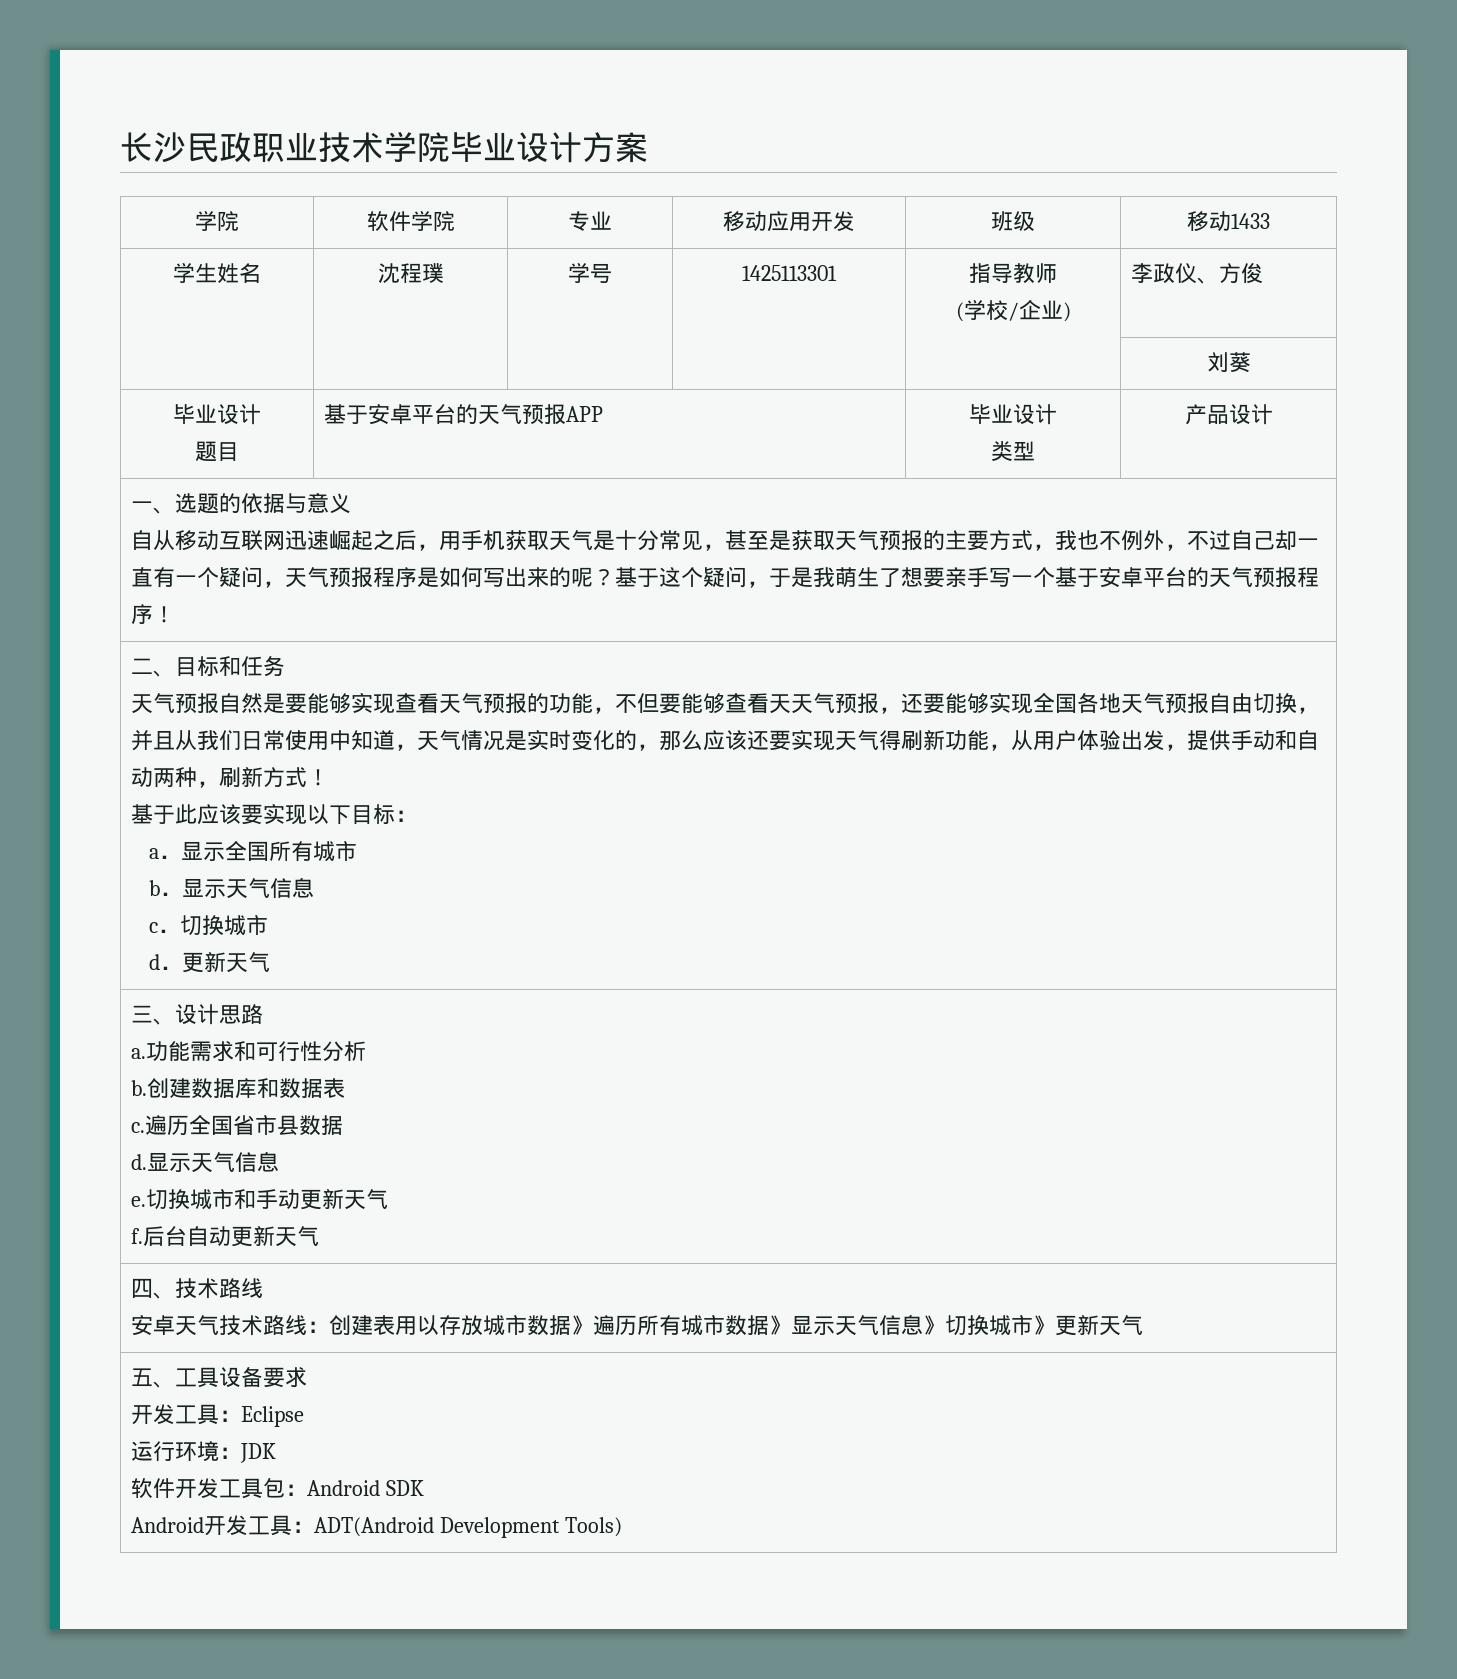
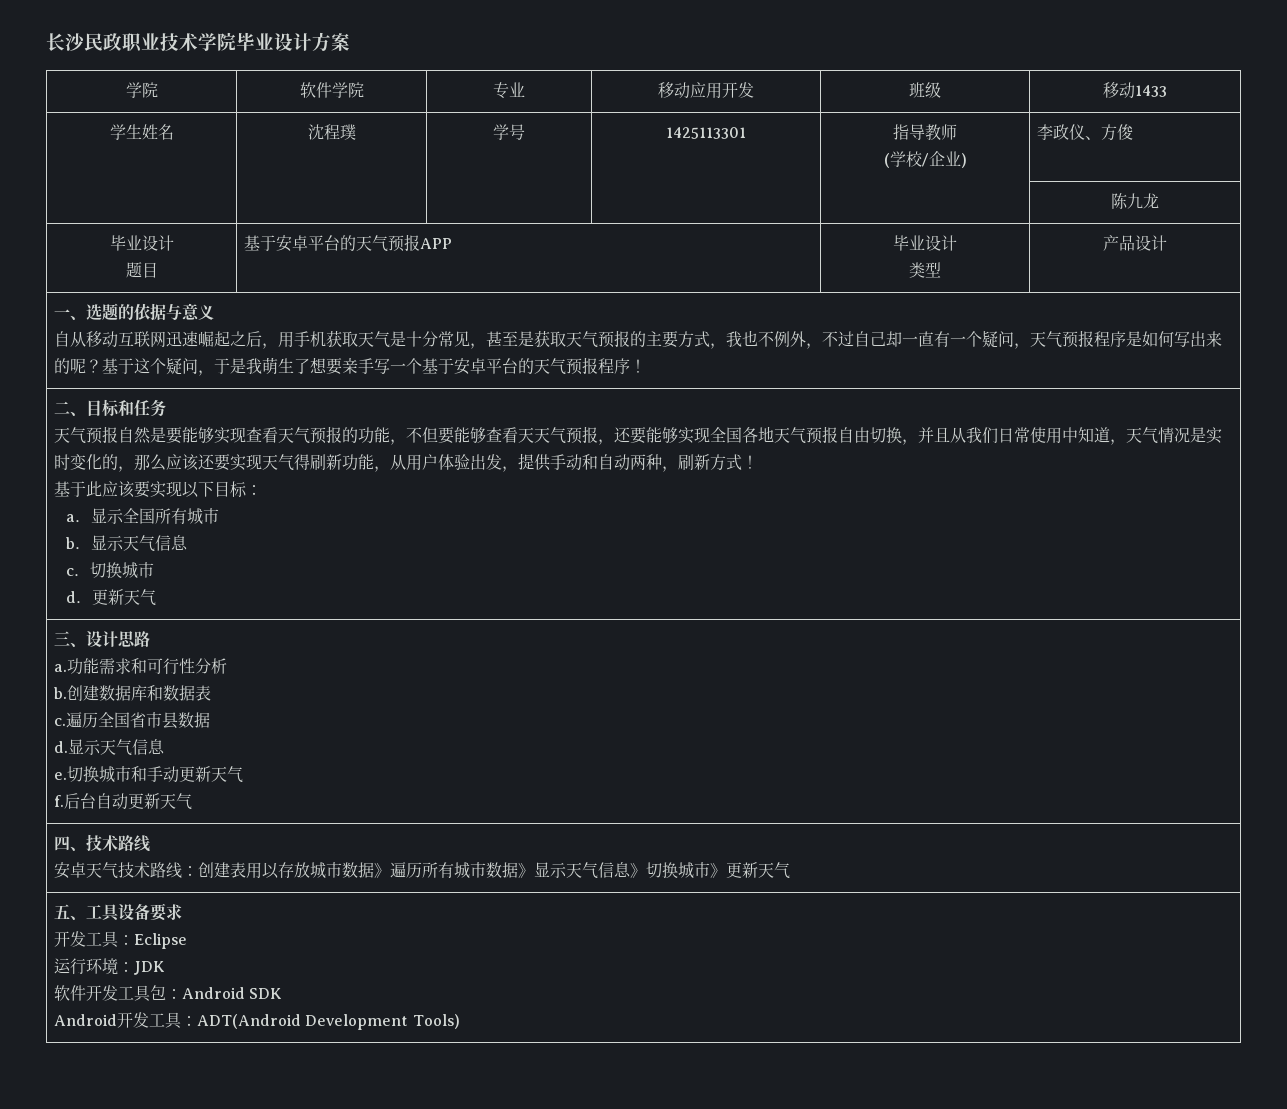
- | | | | | 刘葵
+ | | | | | 陈九龙

